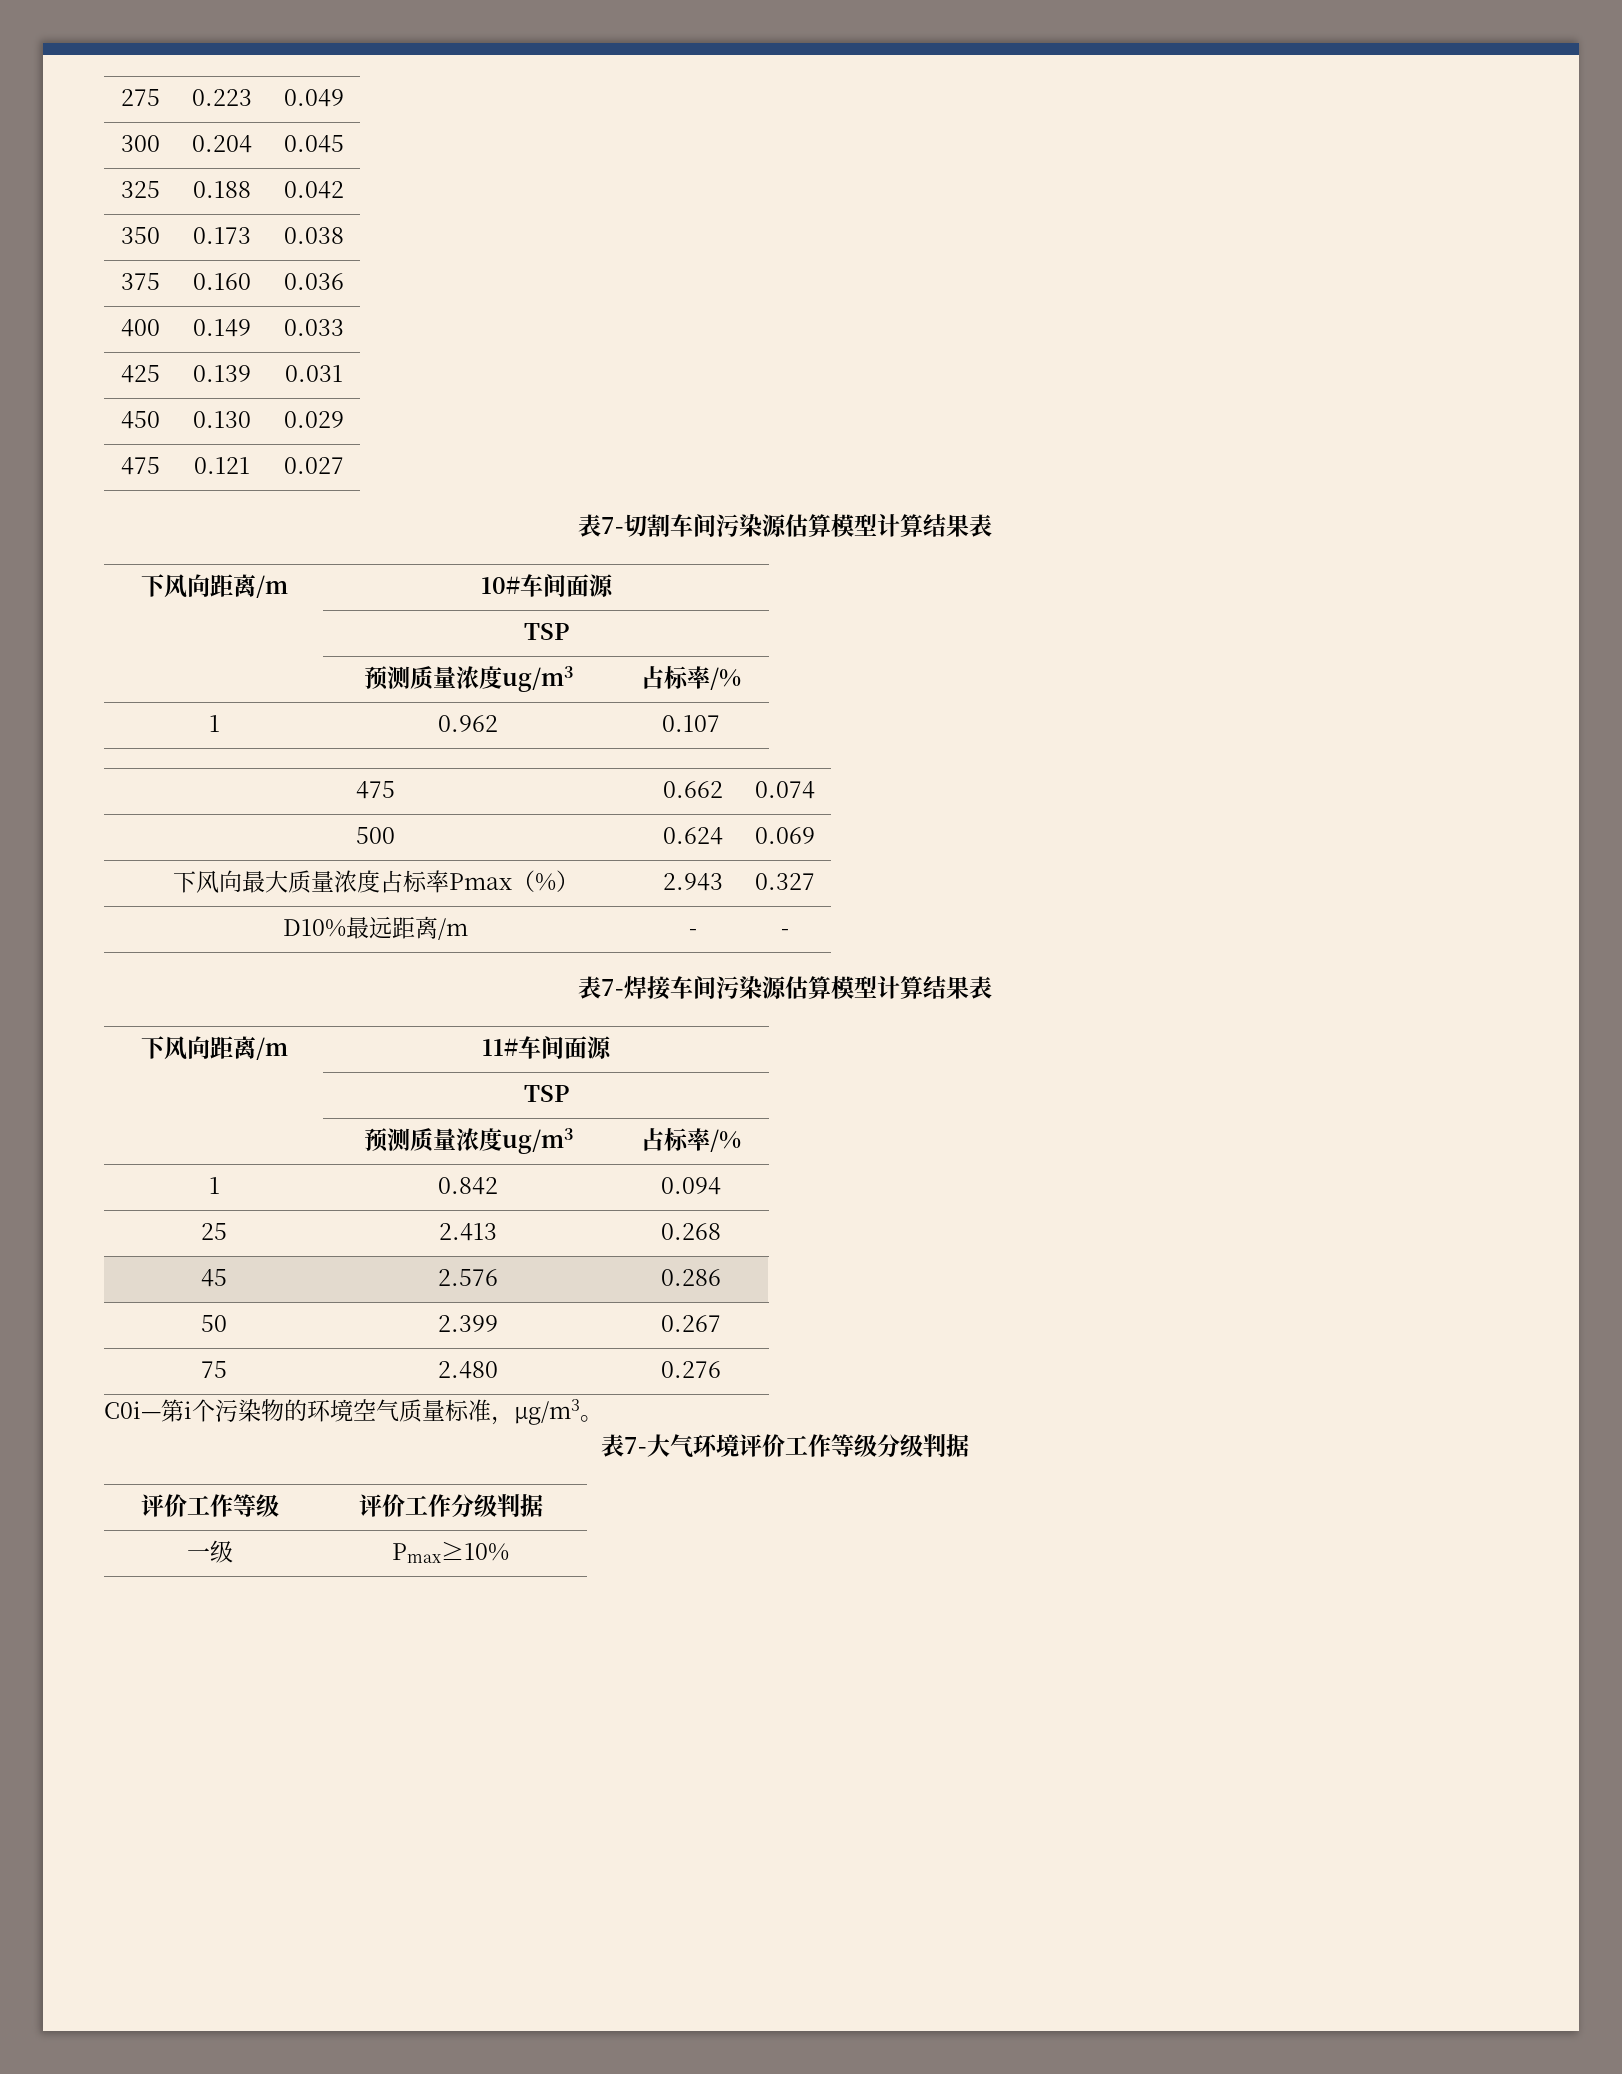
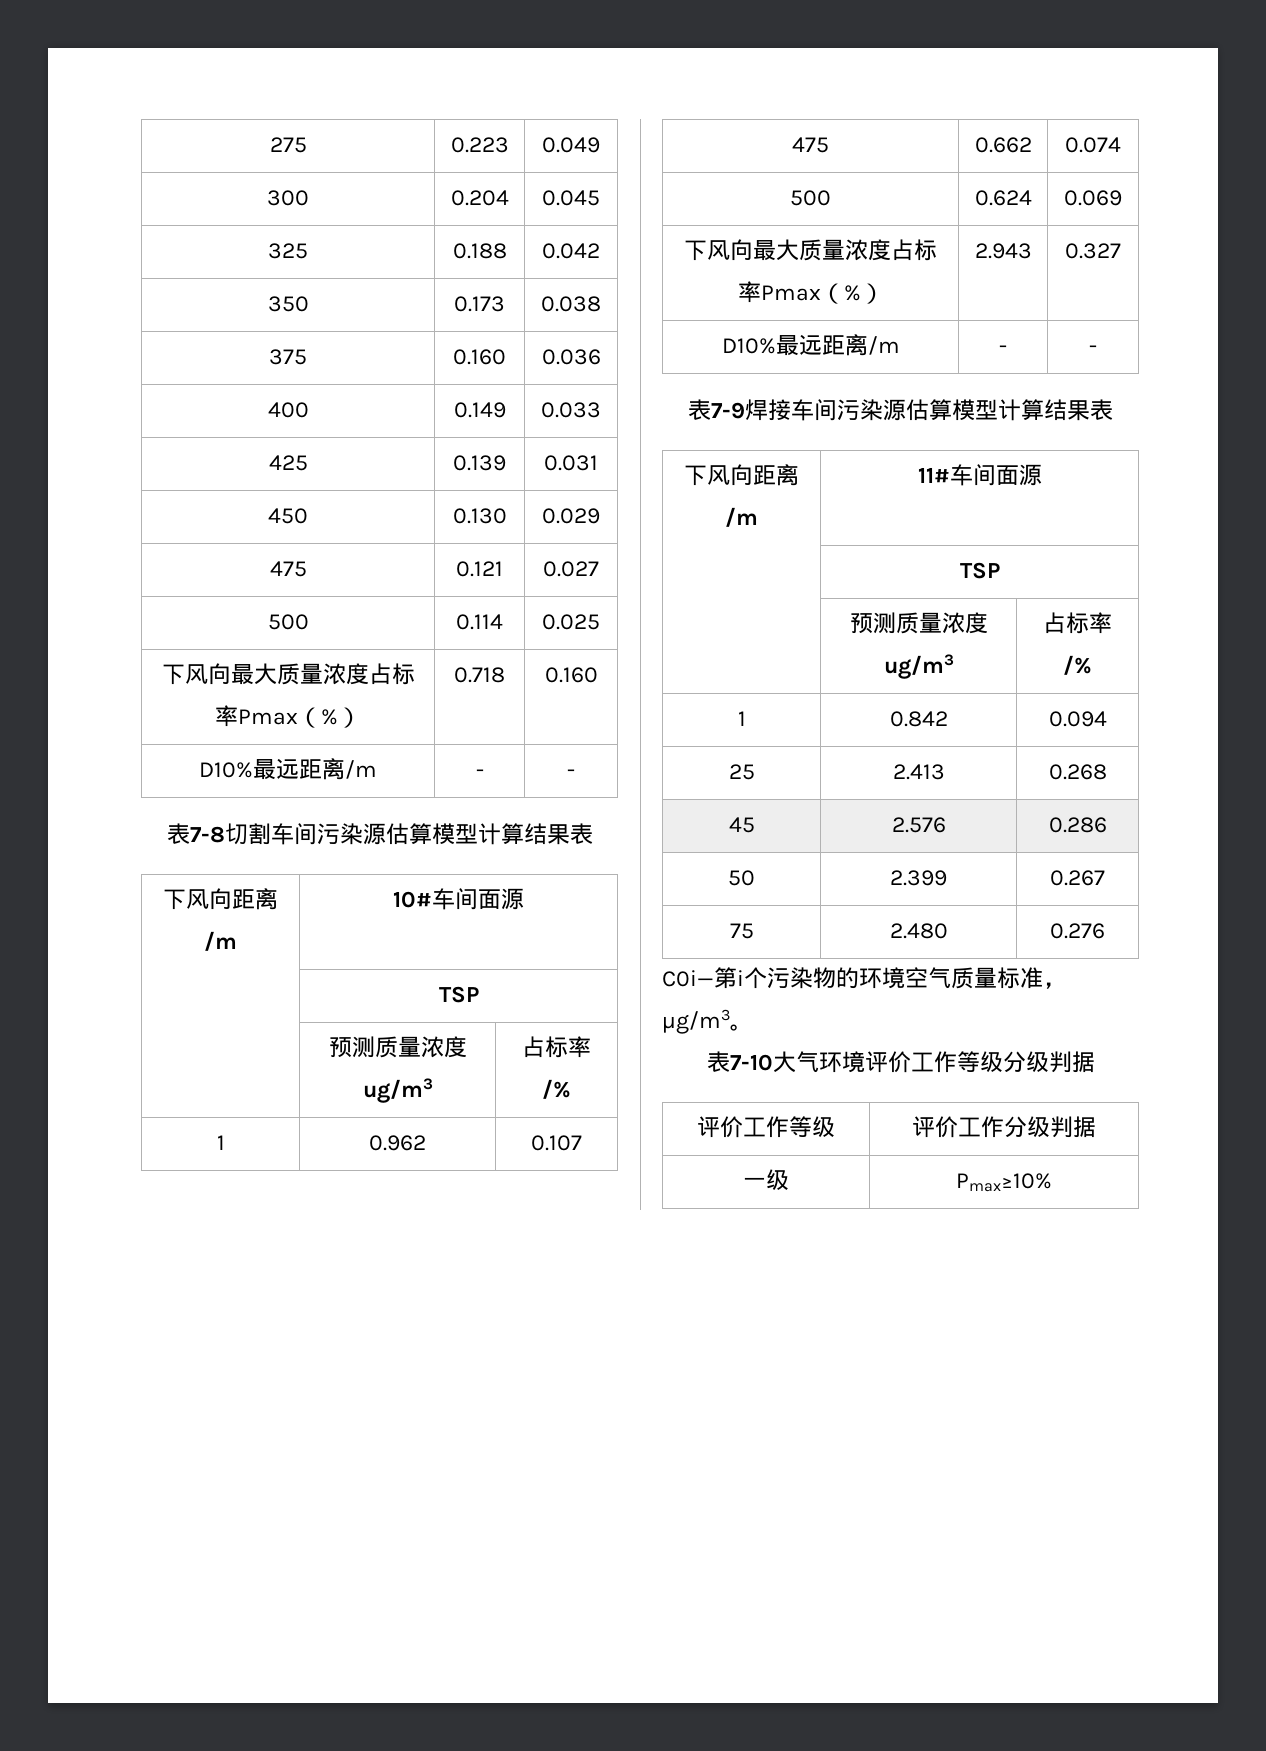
- 表7-切割车间污染源估算模型计算结果表
+ 500 | 0.114 | 0.025
+ 下风向最大质量浓度占标率Pmax（%） | 0.718 | 0.160
+ D10%最远距离/m | - | -
+ 表7-8切割车间污染源估算模型计算结果表
- 表7-焊接车间污染源估算模型计算结果表
+ 表7-9焊接车间污染源估算模型计算结果表
- 表7-大气环境评价工作等级分级判据
+ 表7-10大气环境评价工作等级分级判据

